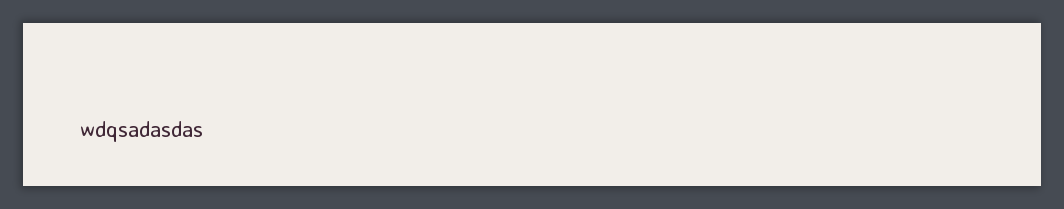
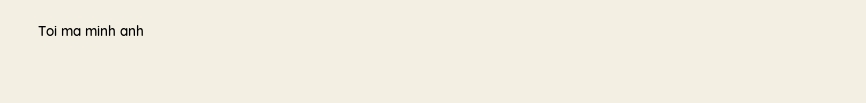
- wdqsadasdas
+ Toi ma minh anh

